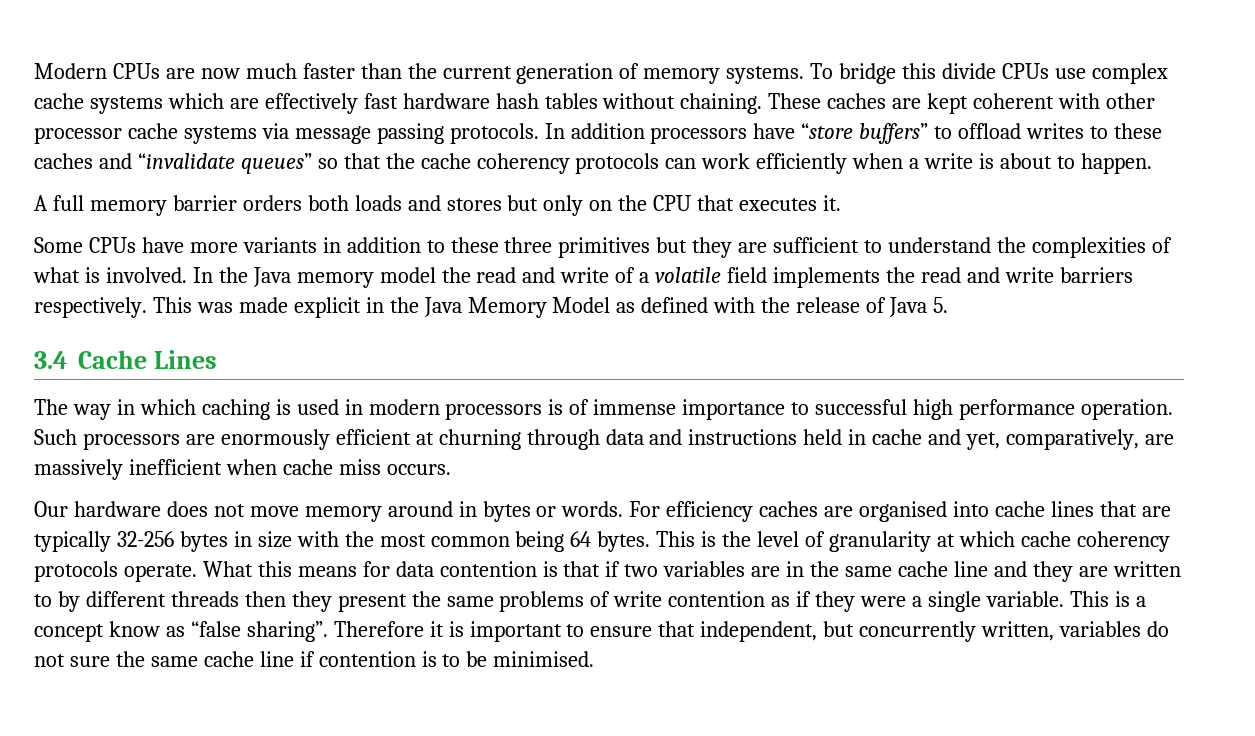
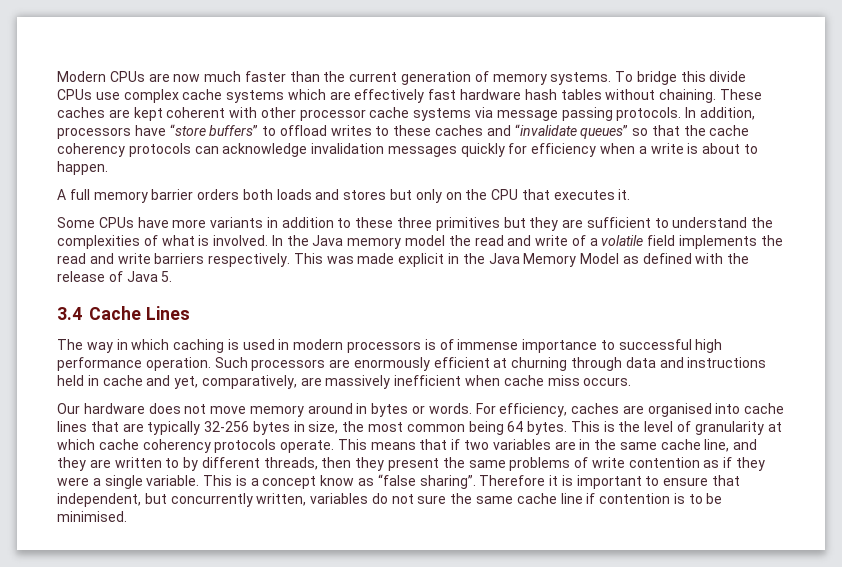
- In addition processors have “store buffers” to offload writes to these caches and “invalidate queues” so that the cache coherency protocols can work efficiently when a write is about to happen.
+ In addition, processors have “store buffers” to offload writes to these caches and “invalidate queues” so that the cache coherency protocols can acknowledge invalidation messages quickly for efficiency when a write is about to happen.
- For efficiency caches are organised into cache lines that are typically 32-256 bytes in size with the most common being 64 bytes.
+ For efficiency, caches are organised into cache lines that are typically 32-256 bytes in size, the most common being 64 bytes.
- What this means for data contention is that if two variables are in the same cache line and they are written to by different threads then they present the same problems of write contention as if they were a single variable.
+ This means that if two variables are in the same cache line, and they are written to by different threads, then they present the same problems of write contention as if they were a single variable.

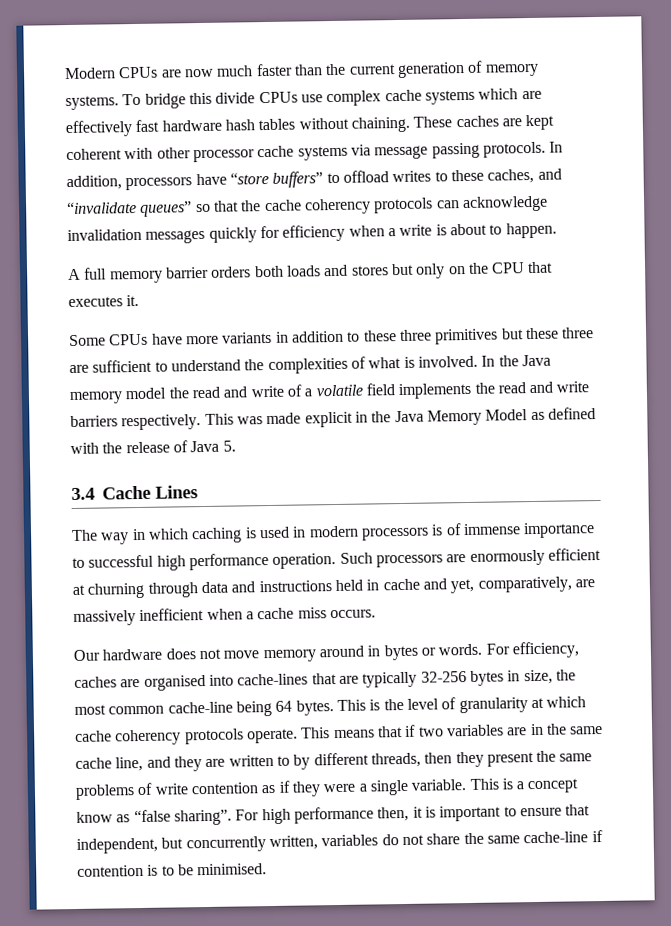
- In addition, processors have “store buffers” to offload writes to these caches and “invalidate queues” so that the cache coherency protocols can acknowledge invalidation messages quickly for efficiency when a write is about to happen.
+ In addition, processors have “store buffers” to offload writes to these caches, and “invalidate queues” so that the cache coherency protocols can acknowledge invalidation messages quickly for efficiency when a write is about to happen.
- Some CPUs have more variants in addition to these three primitives but they are sufficient to understand the complexities of what is involved.
+ Some CPUs have more variants in addition to these three primitives but these three are sufficient to understand the complexities of what is involved.
- Such processors are enormously efficient at churning through data and instructions held in cache and yet, comparatively, are massively inefficient when cache miss occurs.
+ Such processors are enormously efficient at churning through data and instructions held in cache and yet, comparatively, are massively inefficient when a cache miss occurs.
- For efficiency, caches are organised into cache lines that are typically 32-256 bytes in size, the most common being 64 bytes.
+ For efficiency, caches are organised into cache-lines that are typically 32-256 bytes in size, the most common cache-line being 64 bytes.
- Therefore it is important to ensure that independent, but concurrently written, variables do not sure the same cache line if contention is to be minimised.
+ For high performance then, it is important to ensure that independent, but concurrently written, variables do not share the same cache-line if contention is to be minimised.

